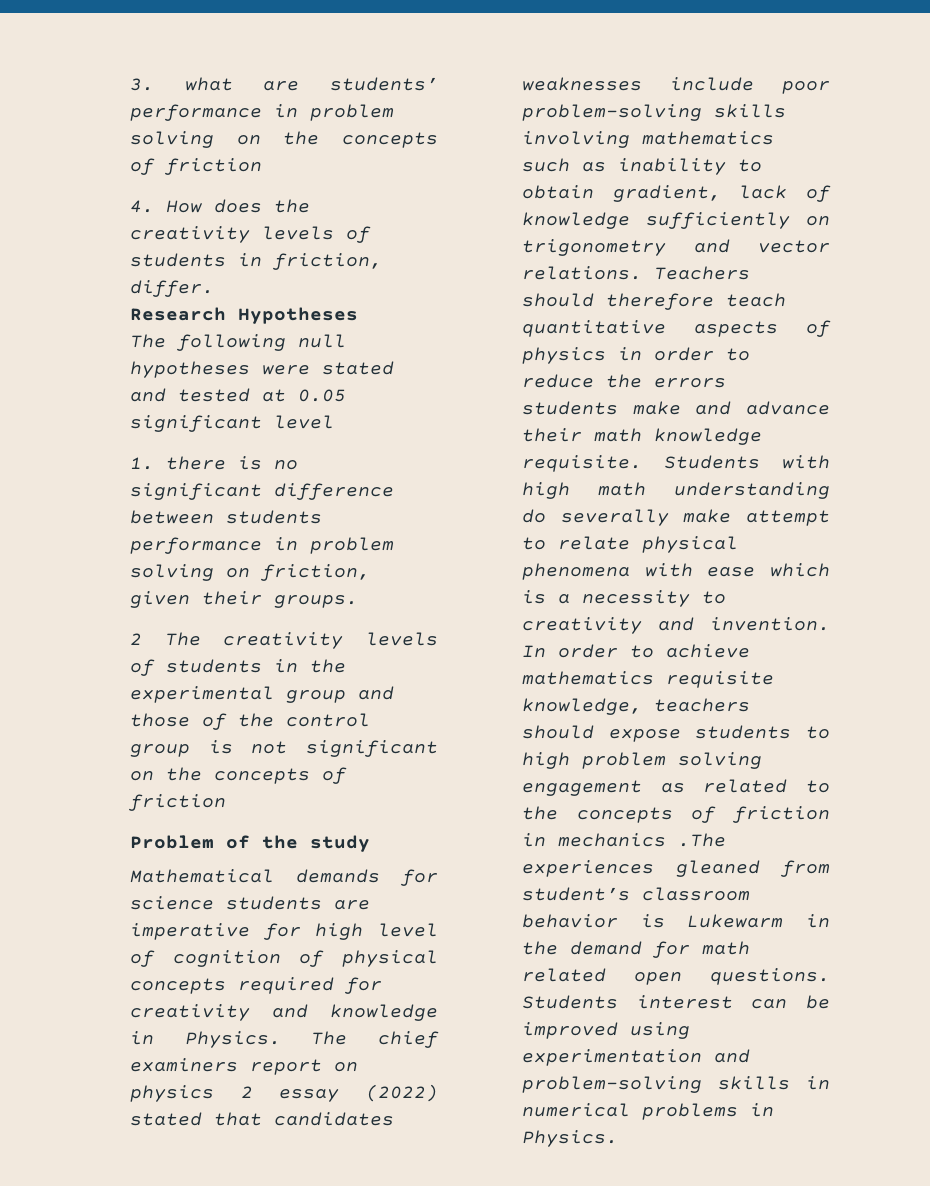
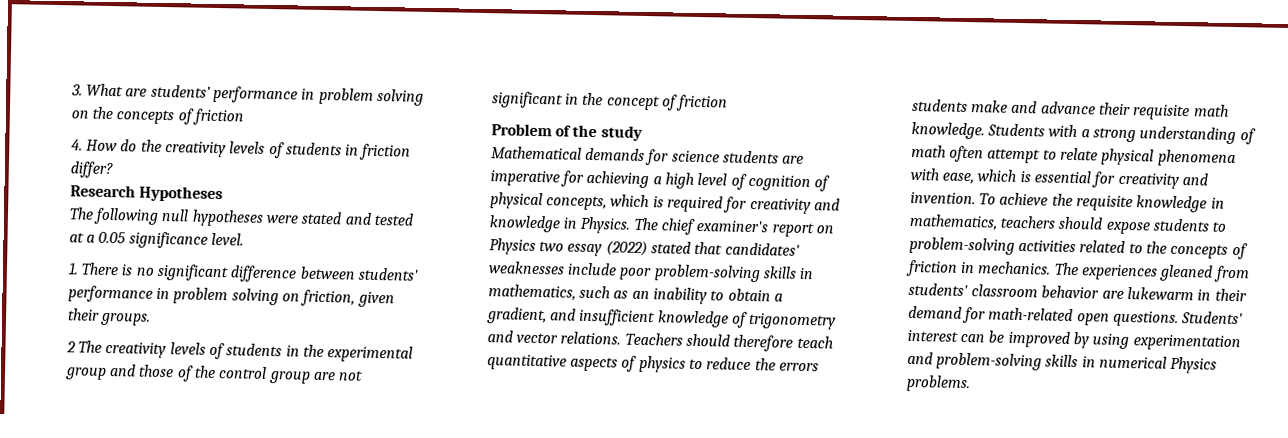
- 3. what are students’ performance in problem solving on the concepts of friction
+ 3. What are students’ performance in problem solving on the concepts of friction
- 4. How does the creativity levels of students in friction, differ.
+ 4. How do the creativity levels of students in friction differ?
- The following null hypotheses were stated and tested at 0.05 significant level
+ The following null hypotheses were stated and tested at a 0.05 significance level.
- 1. there is no significant difference between students performance in problem solving on friction, given their groups.
+ 1. There is no significant difference between students' performance in problem solving on friction, given their groups.
- 2 The creativity levels of students in the experimental group and those of the control group is not significant on the concepts of friction
+ 2 The creativity levels of students in the experimental group and those of the control group are not significant in the concept of friction
- Mathematical demands for science students are imperative for high level of cognition of physical concepts required for creativity and knowledge in Physics.
+ Mathematical demands for science students are imperative for achieving a high level of cognition of physical concepts, which is required for creativity and knowledge in Physics.
- The chief examiners report on physics 2 essay (2022) stated that candidates weaknesses include poor problem-solving skills involving mathematics such as inability to obtain gradient, lack of knowledge sufficiently on trigonometry and vector relations.
+ The chief examiner's report on Physics two essay (2022) stated that candidates' weaknesses include poor problem-solving skills in mathematics, such as an inability to obtain a gradient, and insufficient knowledge of trigonometry and vector relations.
- Teachers should therefore teach quantitative aspects of physics in order to reduce the errors students make and advance their math knowledge requisite. Students with high math understanding do severally make attempt to relate physical phenomena with ease which is a necessity to creativity and invention. In order to achieve mathematics requisite knowledge, teachers should expose students to high problem solving engagement as related to the concepts of friction in mechanics .The experiences gleaned from student’s classroom behavior is Lukewarm in the demand for math related open questions.
+ Teachers should therefore teach quantitative aspects of physics to reduce the errors students make and advance their requisite math knowledge. Students with a strong understanding of math often attempt to relate physical phenomena with ease, which is essential for creativity and invention. To achieve the requisite knowledge in mathematics, teachers should expose students to problem-solving activities related to the concepts of friction in mechanics. The experiences gleaned from students' classroom behavior are lukewarm in their demand for math-related open questions.
- Students interest can be improved using experimentation and problem-solving skills in numerical problems in Physics.
+ Students' interest can be improved by using experimentation and problem-solving skills in numerical Physics problems.

